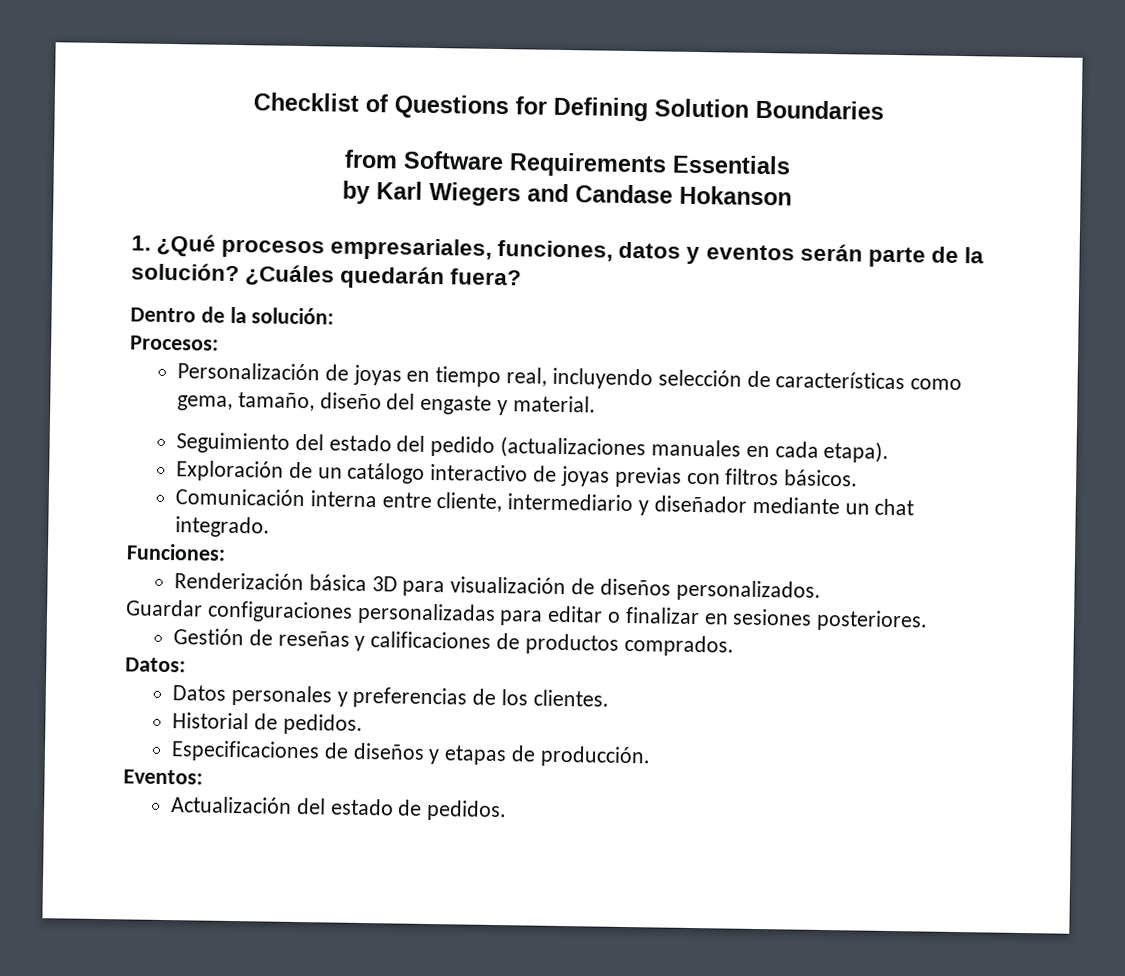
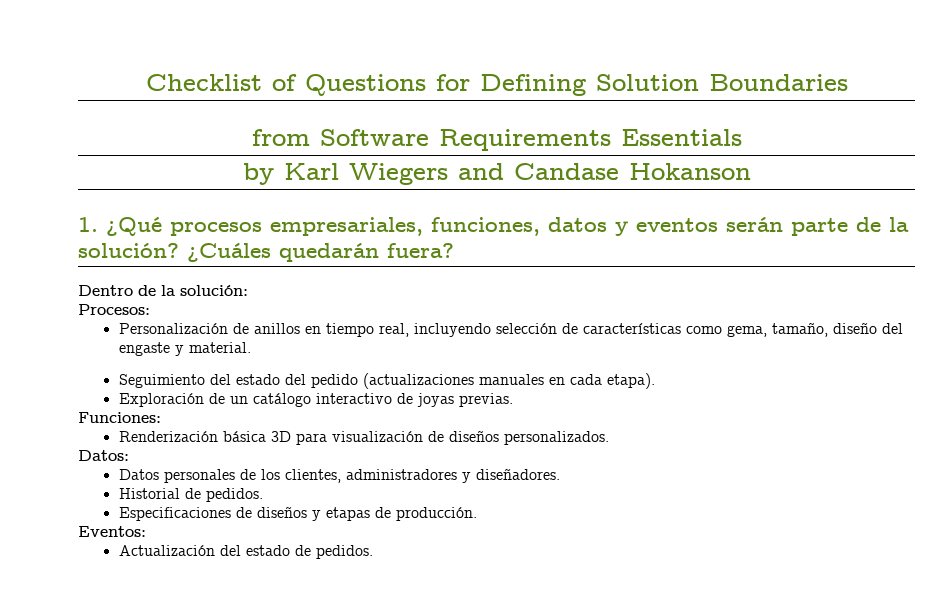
- Personalización de joyas en tiempo real, incluyendo selección de características como gema, tamaño, diseño del engaste y material.
+ Personalización de anillos en tiempo real, incluyendo selección de características como gema, tamaño, diseño del engaste y material.
- Exploración de un catálogo interactivo de joyas previas con filtros básicos.
- Comunicación interna entre cliente, intermediario y diseñador mediante un chat integrado.
+ Exploración de un catálogo interactivo de joyas previas.
- Guardar configuraciones personalizadas para editar o finalizar en sesiones posteriores.
- Gestión de reseñas y calificaciones de productos comprados.
  Datos:
- Datos personales y preferencias de los clientes.
+ Datos personales de los clientes, administradores y diseñadores.

